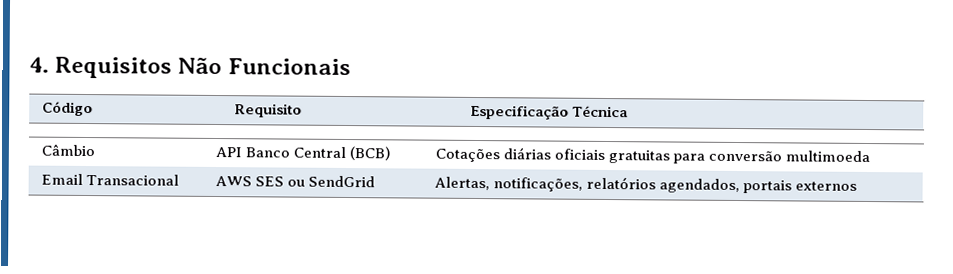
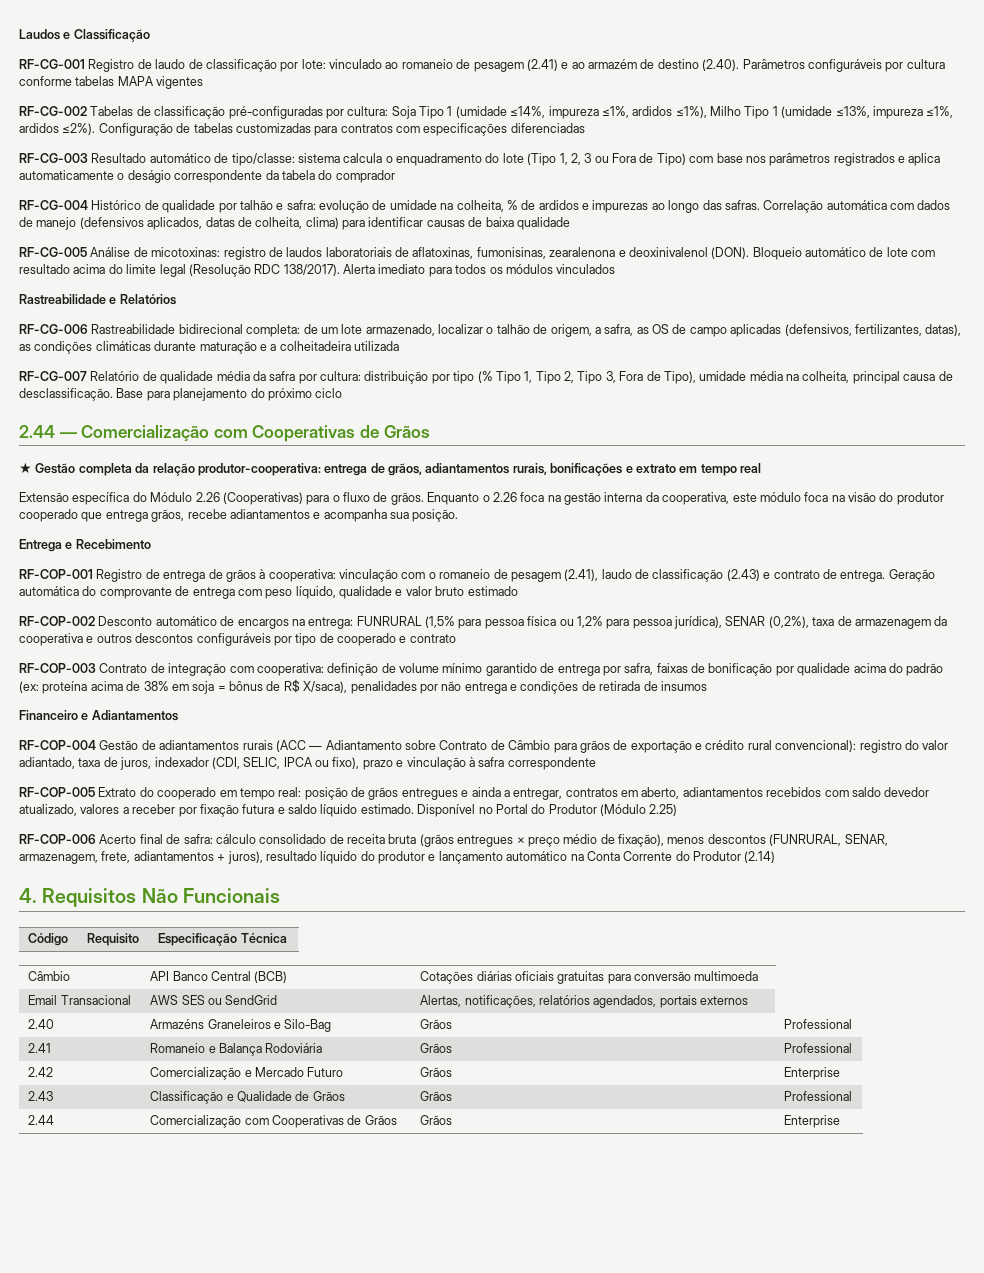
+ Laudos e Classificação
+ RF-CG-001 Registro de laudo de classificação por lote: vinculado ao romaneio de pesagem (2.41) e ao armazém de destino (2.40). Parâmetros configuráveis por cultura conforme tabelas MAPA vigentes
+ RF-CG-002 Tabelas de classificação pré-configuradas por cultura: Soja Tipo 1 (umidade ≤14%, impureza ≤1%, ardidos ≤1%), Milho Tipo 1 (umidade ≤13%, impureza ≤1%, ardidos ≤2%). Configuração de tabelas customizadas para contratos com especificações diferenciadas
+ RF-CG-003 Resultado automático de tipo/classe: sistema calcula o enquadramento do lote (Tipo 1, 2, 3 ou Fora de Tipo) com base nos parâmetros registrados e aplica automaticamente o deságio correspondente da tabela do comprador
+ RF-CG-004 Histórico de qualidade por talhão e safra: evolução de umidade na colheita, % de ardidos e impurezas ao longo das safras. Correlação automática com dados de manejo (defensivos aplicados, datas de colheita, clima) para identificar causas de baixa qualidade
+ RF-CG-005 Análise de micotoxinas: registro de laudos laboratoriais de aflatoxinas, fumonisinas, zearalenona e deoxinivalenol (DON). Bloqueio automático de lote com resultado acima do limite legal (Resolução RDC 138/2017). Alerta imediato para todos os módulos vinculados
+ Rastreabilidade e Relatórios
+ RF-CG-006 Rastreabilidade bidirecional completa: de um lote armazenado, localizar o talhão de origem, a safra, as OS de campo aplicadas (defensivos, fertilizantes, datas), as condições climáticas durante maturação e a colheitadeira utilizada
+ RF-CG-007 Relatório de qualidade média da safra por cultura: distribuição por tipo (% Tipo 1, Tipo 2, Tipo 3, Fora de Tipo), umidade média na colheita, principal causa de desclassificação. Base para planejamento do próximo ciclo
+ 2.44 — Comercialização com Cooperativas de Grãos
+ ★ Gestão completa da relação produtor-cooperativa: entrega de grãos, adiantamentos rurais, bonificações e extrato em tempo real
+ Extensão específica do Módulo 2.26 (Cooperativas) para o fluxo de grãos. Enquanto o 2.26 foca na gestão interna da cooperativa, este módulo foca na visão do produtor cooperado que entrega grãos, recebe adiantamentos e acompanha sua posição.
+ Entrega e Recebimento
+ RF-COP-001 Registro de entrega de grãos à cooperativa: vinculação com o romaneio de pesagem (2.41), laudo de classificação (2.43) e contrato de entrega. Geração automática do comprovante de entrega com peso líquido, qualidade e valor bruto estimado
+ RF-COP-002 Desconto automático de encargos na entrega: FUNRURAL (1,5% para pessoa física ou 1,2% para pessoa jurídica), SENAR (0,2%), taxa de armazenagem da cooperativa e outros descontos configuráveis por tipo de cooperado e contrato
+ RF-COP-003 Contrato de integração com cooperativa: definição de volume mínimo garantido de entrega por safra, faixas de bonificação por qualidade acima do padrão (ex: proteína acima de 38% em soja = bônus de R$ X/saca), penalidades por não entrega e condições de retirada de insumos
+ Financeiro e Adiantamentos
+ RF-COP-004 Gestão de adiantamentos rurais (ACC — Adiantamento sobre Contrato de Câmbio para grãos de exportação e crédito rural convencional): registro do valor adiantado, taxa de juros, indexador (CDI, SELIC, IPCA ou fixo), prazo e vinculação à safra correspondente
+ RF-COP-005 Extrato do cooperado em tempo real: posição de grãos entregues e ainda a entregar, contratos em aberto, adiantamentos recebidos com saldo devedor atualizado, valores a receber por fixação futura e saldo líquido estimado. Disponível no Portal do Produtor (Módulo 2.25)
+ RF-COP-006 Acerto final de safra: cálculo consolidado de receita bruta (grãos entregues × preço médio de fixação), menos descontos (FUNRURAL, SENAR, armazenagem, frete, adiantamentos + juros), resultado líquido do produtor e lançamento automático na Conta Corrente do Produtor (2.14)
+ 2.40 | Armazéns Graneleiros e Silo-Bag | Grãos | Professional
+ 2.41 | Romaneio e Balança Rodoviária | Grãos | Professional
+ 2.42 | Comercialização e Mercado Futuro | Grãos | Enterprise
+ 2.43 | Classificação e Qualidade de Grãos | Grãos | Professional
+ 2.44 | Comercialização com Cooperativas de Grãos | Grãos | Enterprise

